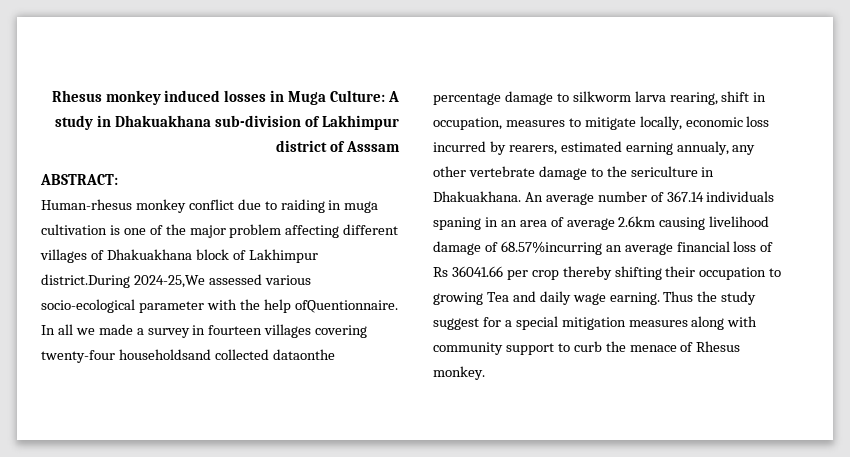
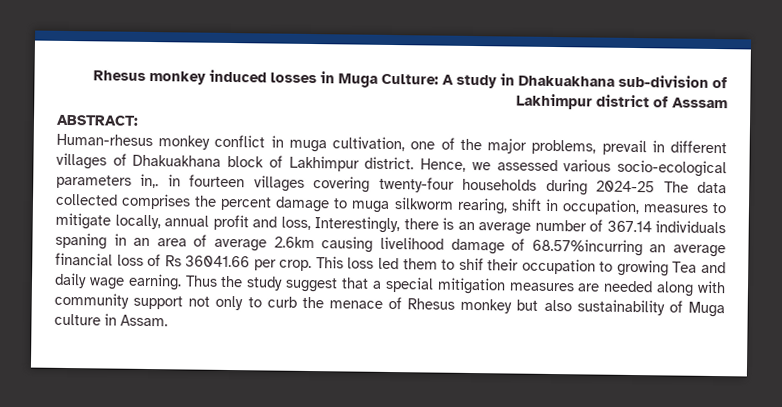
- Human-rhesus monkey conflict due to raiding in muga cultivation is one of the major problem affecting different villages of Dhakuakhana block of Lakhimpur district.During 2024-25,We assessed various socio-ecological parameter with the help ofQuentionnaire. In all we made a survey in fourteen villages covering twenty-four householdsand collected dataonthe percentage damage to silkworm larva rearing, shift in occupation, measures to mitigate locally, economic loss incurred by rearers, estimated earning annualy, any other vertebrate damage to the sericulture in Dhakuakhana. An average number of 367.14 individuals spaning in an area of average 2.6km causing livelihood damage of 68.57%incurring an average financial loss of Rs 36041.66 per crop thereby shifting their occupation to growing Tea and daily wage earning.
+ Human-rhesus monkey conflict in muga cultivation, one of the major problems, prevail in different villages of Dhakuakhana block of Lakhimpur district. Hence, we assessed various socio-ecological parameters in,. in fourteen villages covering twenty-four households during 2024-25 The data collected comprises the percent damage to muga silkworm rearing, shift in occupation, measures to mitigate locally, annual profit and loss, Interestingly, there is an average number of 367.14 individuals spaning in an area of average 2.6km causing livelihood damage of 68.57%incurring an average financial loss of Rs 36041.66 per crop. This loss led them to shif their occupation to growing Tea and daily wage earning.
- Thus the study suggest for a special mitigation measures along with community support to curb the menace of Rhesus monkey.
+ Thus the study suggest that a special mitigation measures are needed along with community support not only to curb the menace of Rhesus monkey but also sustainability of Muga culture in Assam.

